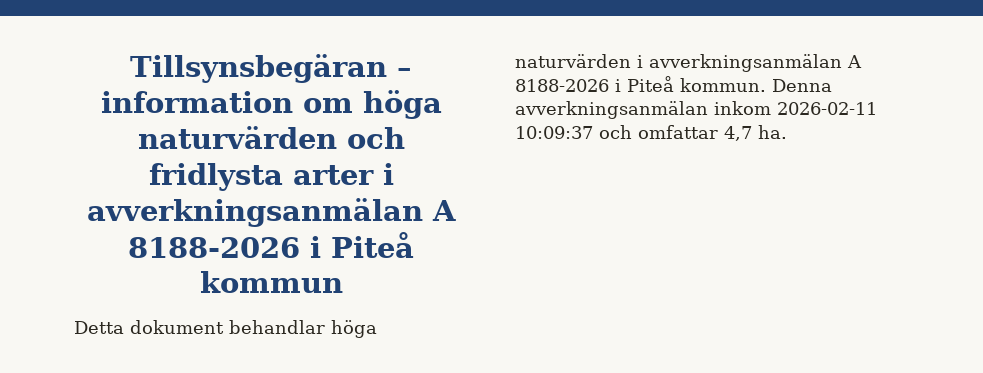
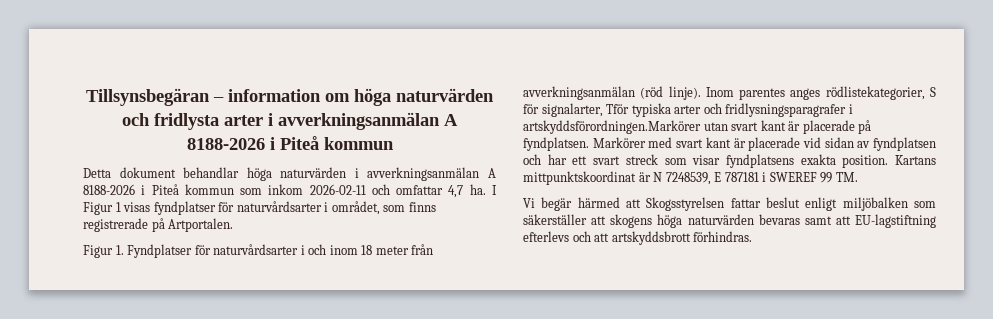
- Detta dokument behandlar höga naturvärden i avverkningsanmälan A 8188-2026 i Piteå kommun. Denna avverkningsanmälan inkom 2026-02-11 10:09:37 och omfattar 4,7 ha.
+ Detta dokument behandlar höga naturvärden i avverkningsanmälan A 8188-2026 i Piteå kommun som inkom 2026-02-11 och omfattar 4,7 ha.
+ I Figur 1 visas fyndplatser för naturvårdsarter i området, som finns registrerade på Artportalen.
+ Figur 1. Fyndplatser för naturvårdsarter i och inom 18 meter från avverkningsanmälan (röd linje). Inom parentes anges rödlistekategorier, S för signalarter, Tför typiska arter och fridlysningsparagrafer i artskyddsförordningen.Markörer utan svart kant är placerade på fyndplatsen. Markörer med svart kant är placerade vid sidan av fyndplatsen och har ett svart streck som visar fyndplatsens exakta position. Kartans mittpunktskoordinat är N 7248539, E 787181 i SWEREF 99 TM.
+ Vi begär härmed att Skogsstyrelsen fattar beslut enligt miljöbalken som säkerställer att skogens höga naturvärden bevaras samt att EU-lagstiftning efterlevs och att artskyddsbrott förhindras.

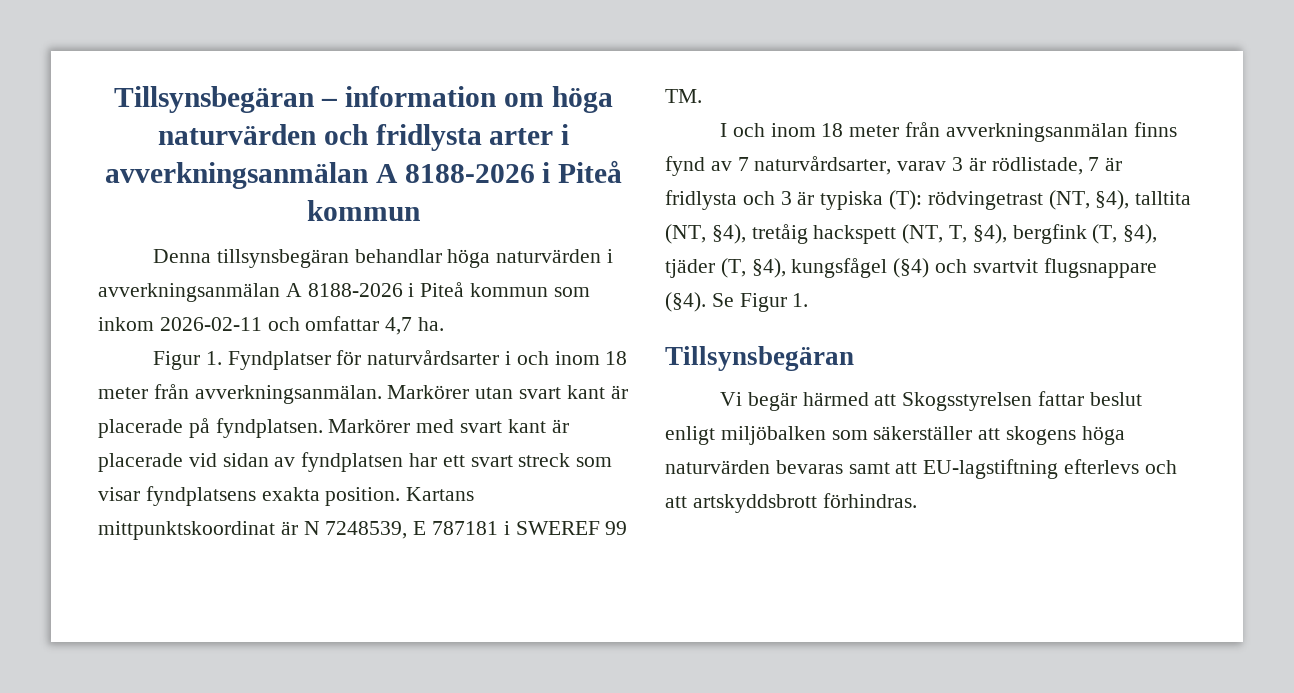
- Detta dokument behandlar höga naturvärden i avverkningsanmälan A 8188-2026 i Piteå kommun som inkom 2026-02-11 och omfattar 4,7 ha. I Figur 1 visas fyndplatser för naturvårdsarter i området, som finns registrerade på Artportalen.
+ Denna tillsynsbegäran behandlar höga naturvärden i avverkningsanmälan A 8188-2026 i Piteå kommun som inkom 2026-02-11 och omfattar 4,7 ha.
- Figur 1. Fyndplatser för naturvårdsarter i och inom 18 meter från avverkningsanmälan (röd linje). Inom parentes anges rödlistekategorier, S för signalarter, Tför typiska arter och fridlysningsparagrafer i artskyddsförordningen.Markörer utan svart kant är placerade på fyndplatsen.
+ Figur 1. Fyndplatser för naturvårdsarter i och inom 18 meter från avverkningsanmälan. Markörer utan svart kant är placerade på fyndplatsen.
- Markörer med svart kant är placerade vid sidan av fyndplatsen och har ett svart streck som visar fyndplatsens exakta position.
+ Markörer med svart kant är placerade vid sidan av fyndplatsen har ett svart streck som visar fyndplatsens exakta position.
+ I och inom 18 meter från avverkningsanmälan finns fynd av 7 naturvårdsarter, varav 3 är rödlistade, 7 är fridlysta och 3 är typiska (T): rödvingetrast (NT, §4), talltita (NT, §4), tretåig hackspett (NT, T, §4), bergfink (T, §4), tjäder (T, §4), kungsfågel (§4) och svartvit flugsnappare (§4). Se Figur 1.
+ Tillsynsbegäran

